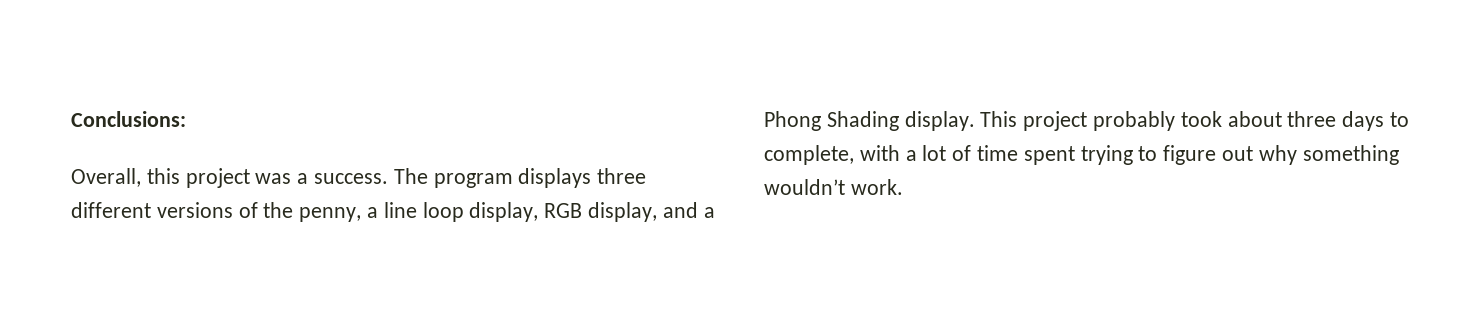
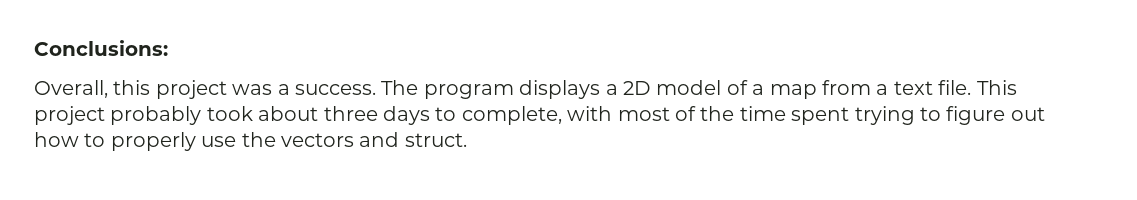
- The program displays three different versions of the penny, a line loop display, RGB display, and a Phong Shading display.
+ The program displays a 2D model of a map from a text file.
- This project probably took about three days to complete, with a lot of time spent trying to figure out why something wouldn’t work.
+ This project probably took about three days to complete, with most of the time spent trying to figure out how to properly use the vectors and struct.

